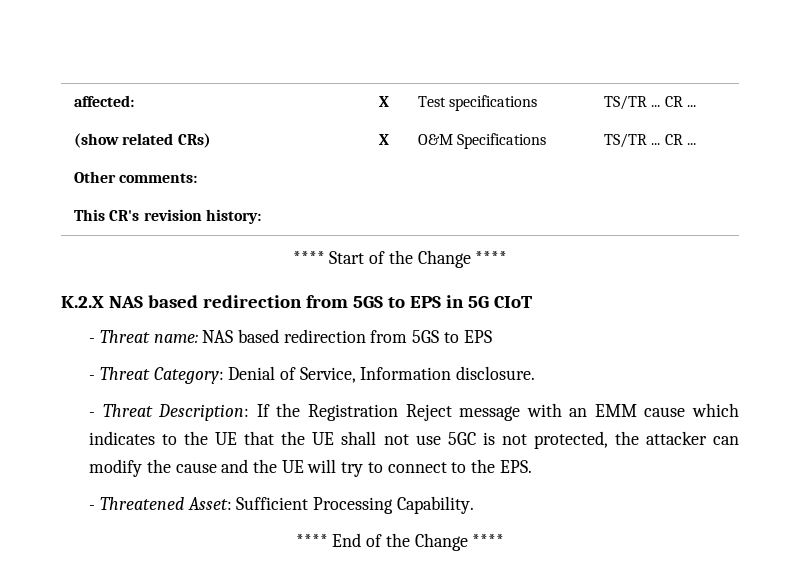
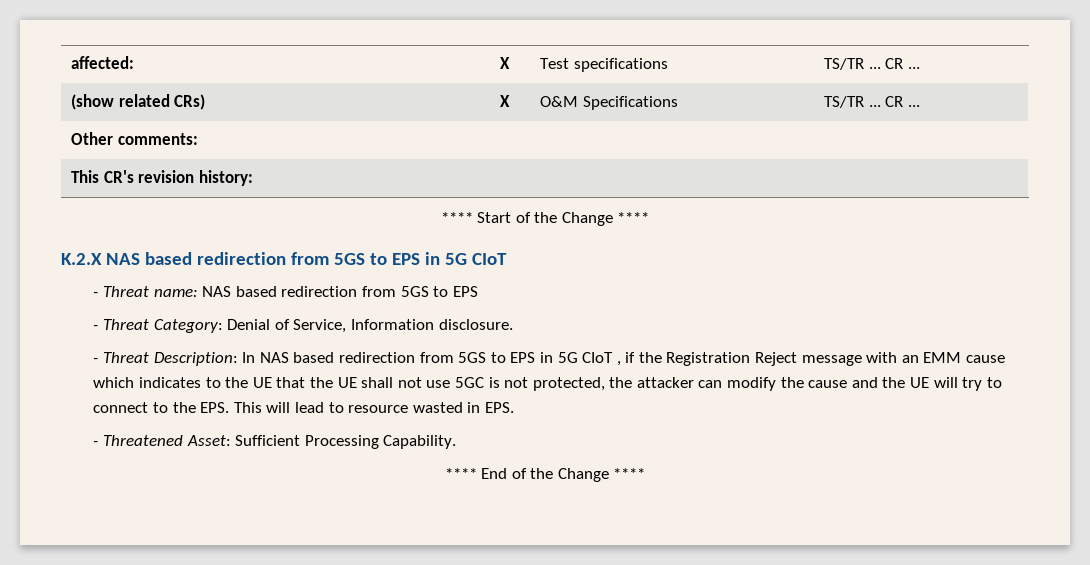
- - Threat Description: If the Registration Reject message with an EMM cause which indicates to the UE that the UE shall not use 5GC is not protected, the attacker can modify the cause and the UE will try to connect to the EPS.
+ - Threat Description: In NAS based redirection from 5GS to EPS in 5G CIoT , if the Registration Reject message with an EMM cause which indicates to the UE that the UE shall not use 5GC is not protected, the attacker can modify the cause and the UE will try to connect to the EPS. This will lead to resource wasted in EPS.

